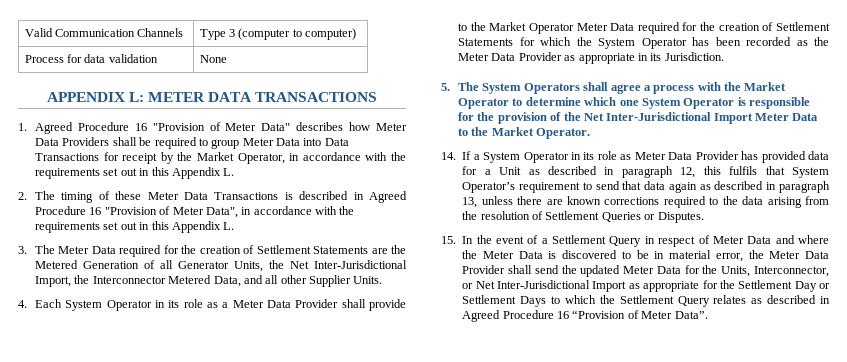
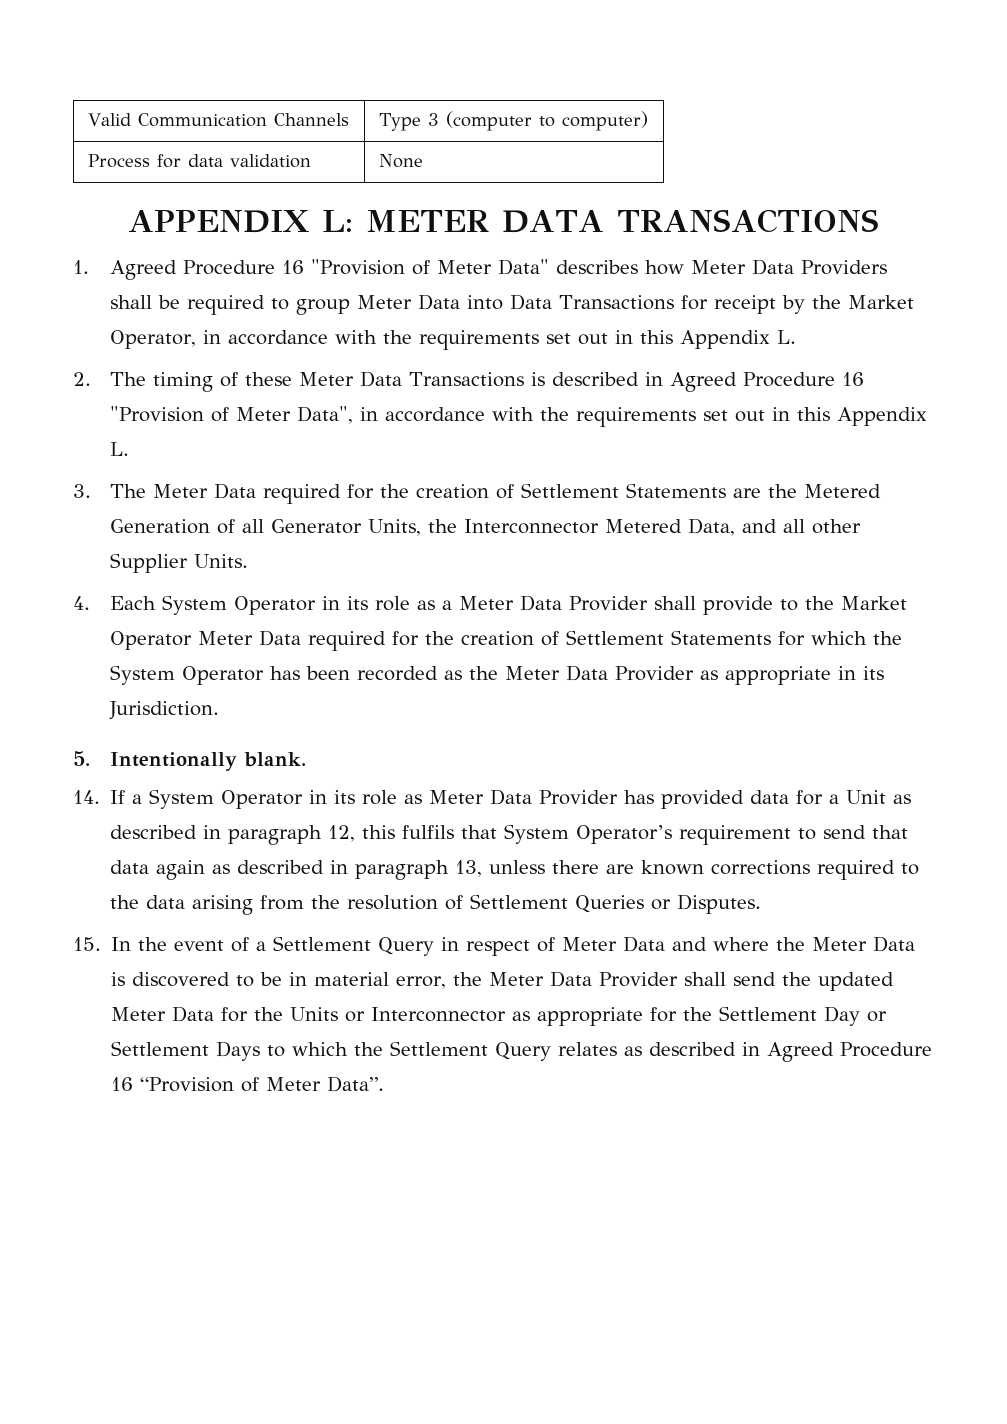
- 3. The Meter Data required for the creation of Settlement Statements are the Metered Generation of all Generator Units, the Net Inter-Jurisdictional Import, the Interconnector Metered Data, and all other Supplier Units.
+ 3. The Meter Data required for the creation of Settlement Statements are the Metered Generation of all Generator Units, the Interconnector Metered Data, and all other Supplier Units.
- 5. The System Operators shall agree a process with the Market Operator to determine which one System Operator is responsible for the provision of the Net Inter-Jurisdictional Import Meter Data to the Market Operator.
+ 5. Intentionally blank.
- 15. In the event of a Settlement Query in respect of Meter Data and where the Meter Data is discovered to be in material error, the Meter Data Provider shall send the updated Meter Data for the Units, Interconnector, or Net Inter-Jurisdictional Import as appropriate for the Settlement Day or Settlement Days to which the Settlement Query relates as described in Agreed Procedure 16 “Provision of Meter Data”.
+ 15. In the event of a Settlement Query in respect of Meter Data and where the Meter Data is discovered to be in material error, the Meter Data Provider shall send the updated Meter Data for the Units or Interconnector as appropriate for the Settlement Day or Settlement Days to which the Settlement Query relates as described in Agreed Procedure 16 “Provision of Meter Data”.

